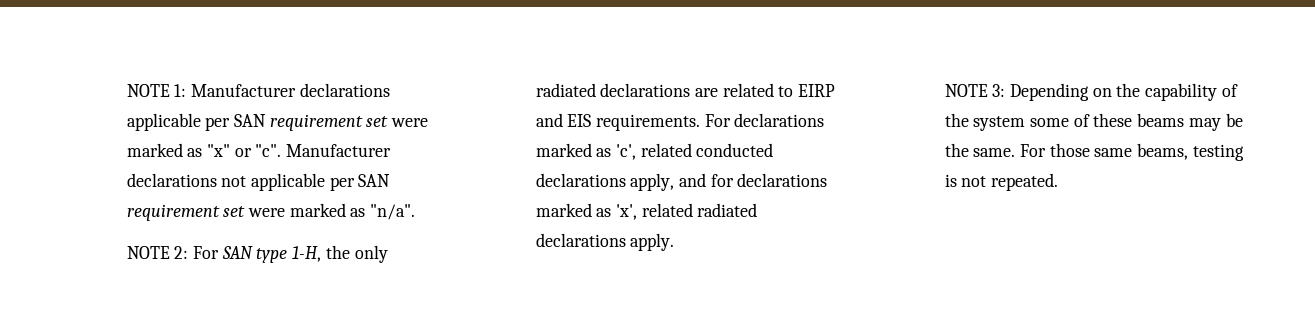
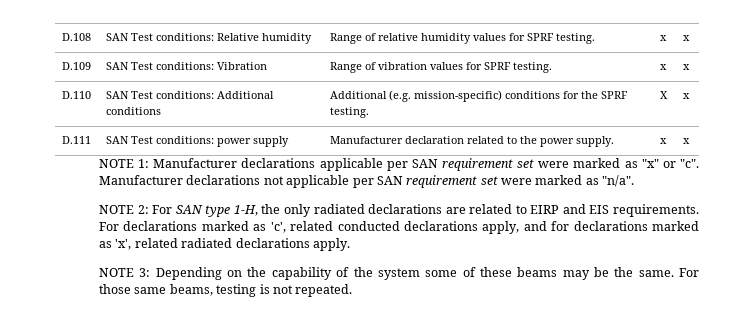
+ D.108 | SAN Test conditions: Relative humidity | Range of relative humidity values for SPRF testing. | x | x
+ D.109 | SAN Test conditions: Vibration | Range of vibration values for SPRF testing. | x | x
+ D.110 | SAN Test conditions: Additional conditions | Additional (e.g. mission-specific) conditions for the SPRF testing. | X | x
+ D.111 | SAN Test conditions: power supply | Manufacturer declaration related to the power supply. | x | x

